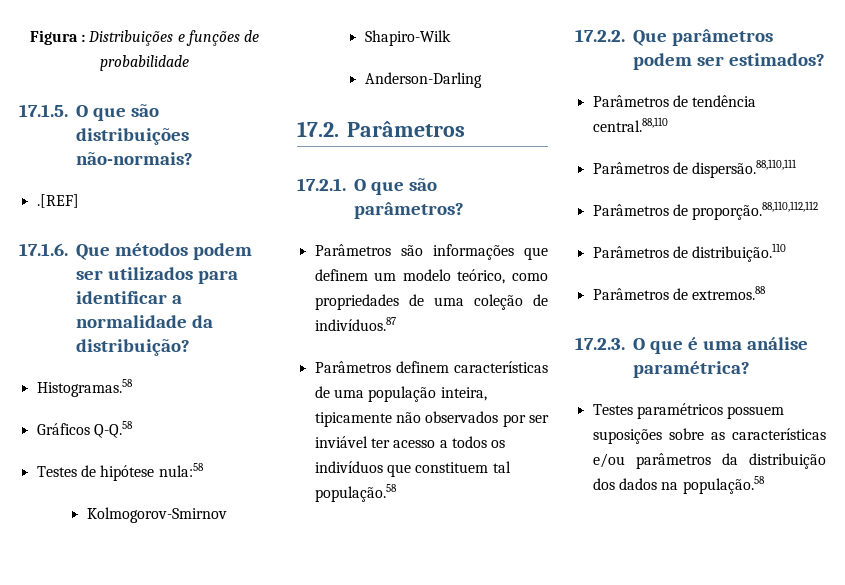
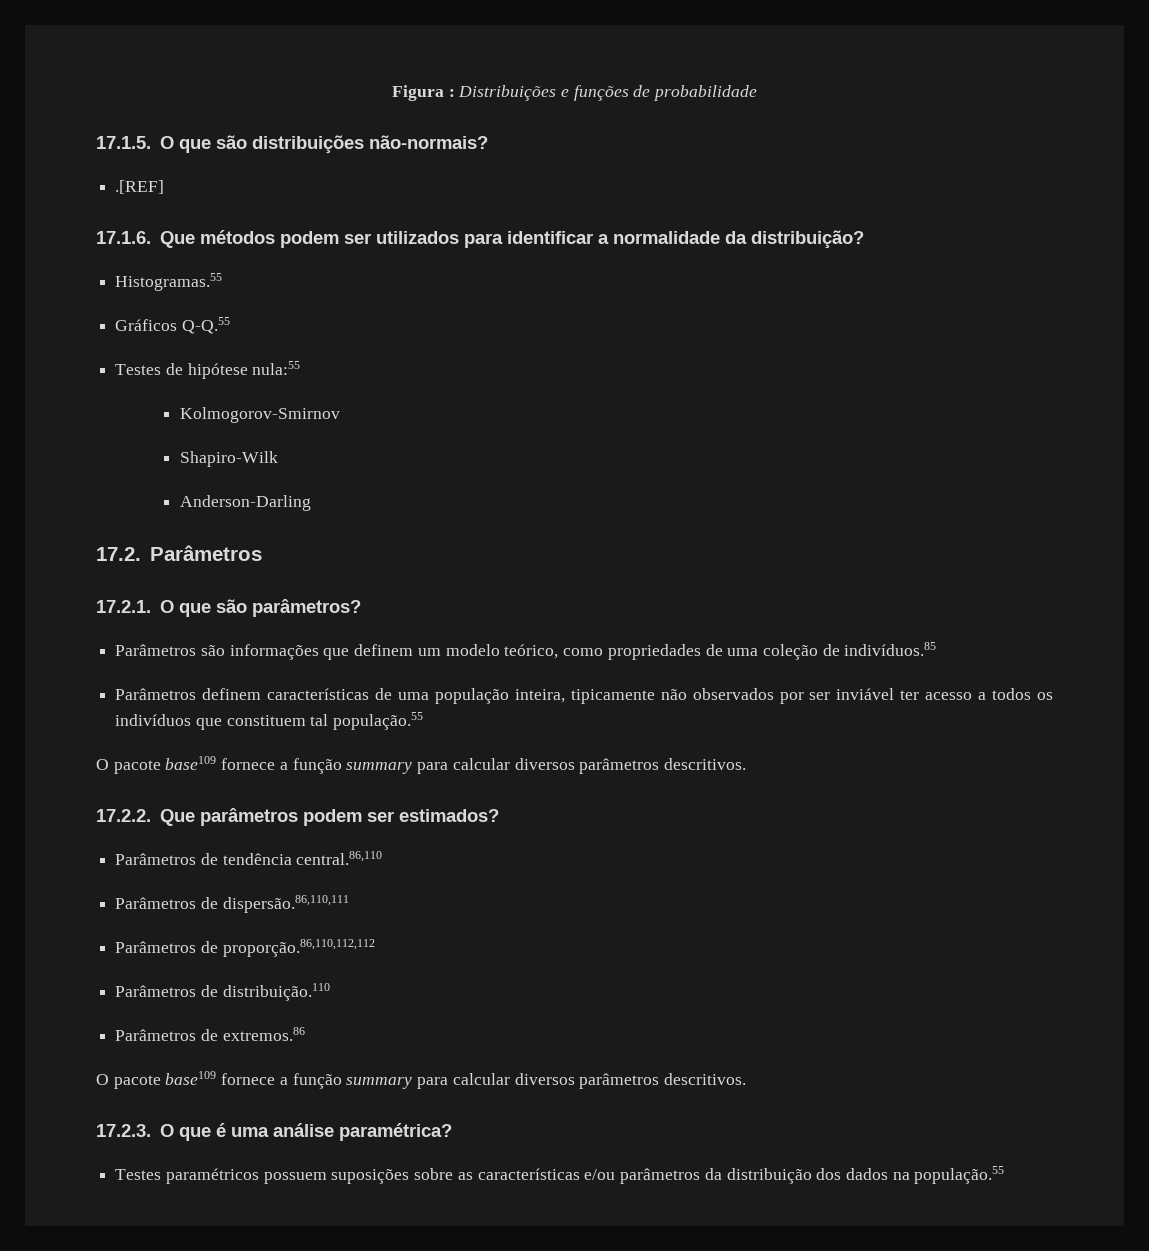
- Histogramas.58
+ Histogramas.55
- Gráficos Q-Q.58
+ Gráficos Q-Q.55
- Testes de hipótese nula:58
+ Testes de hipótese nula:55
- Parâmetros são informações que definem um modelo teórico, como propriedades de uma coleção de indivíduos.87
+ Parâmetros são informações que definem um modelo teórico, como propriedades de uma coleção de indivíduos.85
- Parâmetros definem características de uma população inteira, tipicamente não observados por ser inviável ter acesso a todos os indivíduos que constituem tal população.58
+ Parâmetros definem características de uma população inteira, tipicamente não observados por ser inviável ter acesso a todos os indivíduos que constituem tal população.55
+ O pacote base109 fornece a função summary para calcular diversos parâmetros descritivos.
- Parâmetros de tendência central.88,110
- Parâmetros de dispersão.88,110,111
- Parâmetros de proporção.88,110,112,112
+ Parâmetros de tendência central.86,110
+ Parâmetros de dispersão.86,110,111
+ Parâmetros de proporção.86,110,112,112
- Parâmetros de extremos.88
+ Parâmetros de extremos.86
+ O pacote base109 fornece a função summary para calcular diversos parâmetros descritivos.
- Testes paramétricos possuem suposições sobre as características e/ou parâmetros da distribuição dos dados na população.58
+ Testes paramétricos possuem suposições sobre as características e/ou parâmetros da distribuição dos dados na população.55

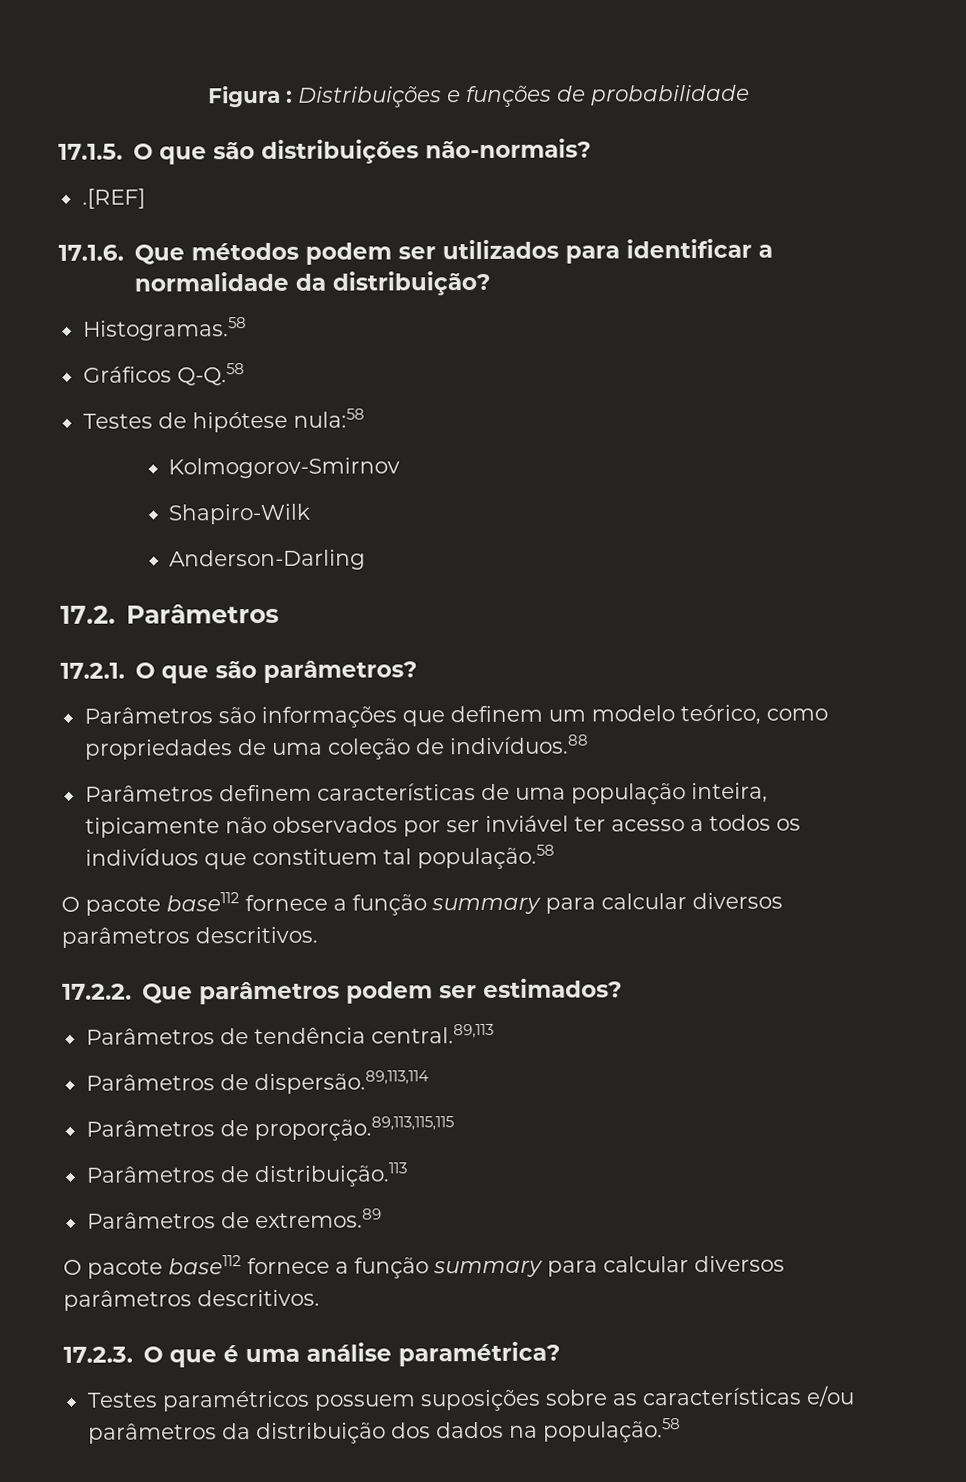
- Histogramas.55
+ Histogramas.58
- Gráficos Q-Q.55
+ Gráficos Q-Q.58
- Testes de hipótese nula:55
+ Testes de hipótese nula:58
- Parâmetros são informações que definem um modelo teórico, como propriedades de uma coleção de indivíduos.85
+ Parâmetros são informações que definem um modelo teórico, como propriedades de uma coleção de indivíduos.88
- Parâmetros definem características de uma população inteira, tipicamente não observados por ser inviável ter acesso a todos os indivíduos que constituem tal população.55
- O pacote base109 fornece a função summary para calcular diversos parâmetros descritivos.
+ Parâmetros definem características de uma população inteira, tipicamente não observados por ser inviável ter acesso a todos os indivíduos que constituem tal população.58
+ O pacote base112 fornece a função summary para calcular diversos parâmetros descritivos.
- Parâmetros de tendência central.86,110
- Parâmetros de dispersão.86,110,111
- Parâmetros de proporção.86,110,112,112
- Parâmetros de distribuição.110
- Parâmetros de extremos.86
- O pacote base109 fornece a função summary para calcular diversos parâmetros descritivos.
+ Parâmetros de tendência central.89,113
+ Parâmetros de dispersão.89,113,114
+ Parâmetros de proporção.89,113,115,115
+ Parâmetros de distribuição.113
+ Parâmetros de extremos.89
+ O pacote base112 fornece a função summary para calcular diversos parâmetros descritivos.
- Testes paramétricos possuem suposições sobre as características e/ou parâmetros da distribuição dos dados na população.55
+ Testes paramétricos possuem suposições sobre as características e/ou parâmetros da distribuição dos dados na população.58

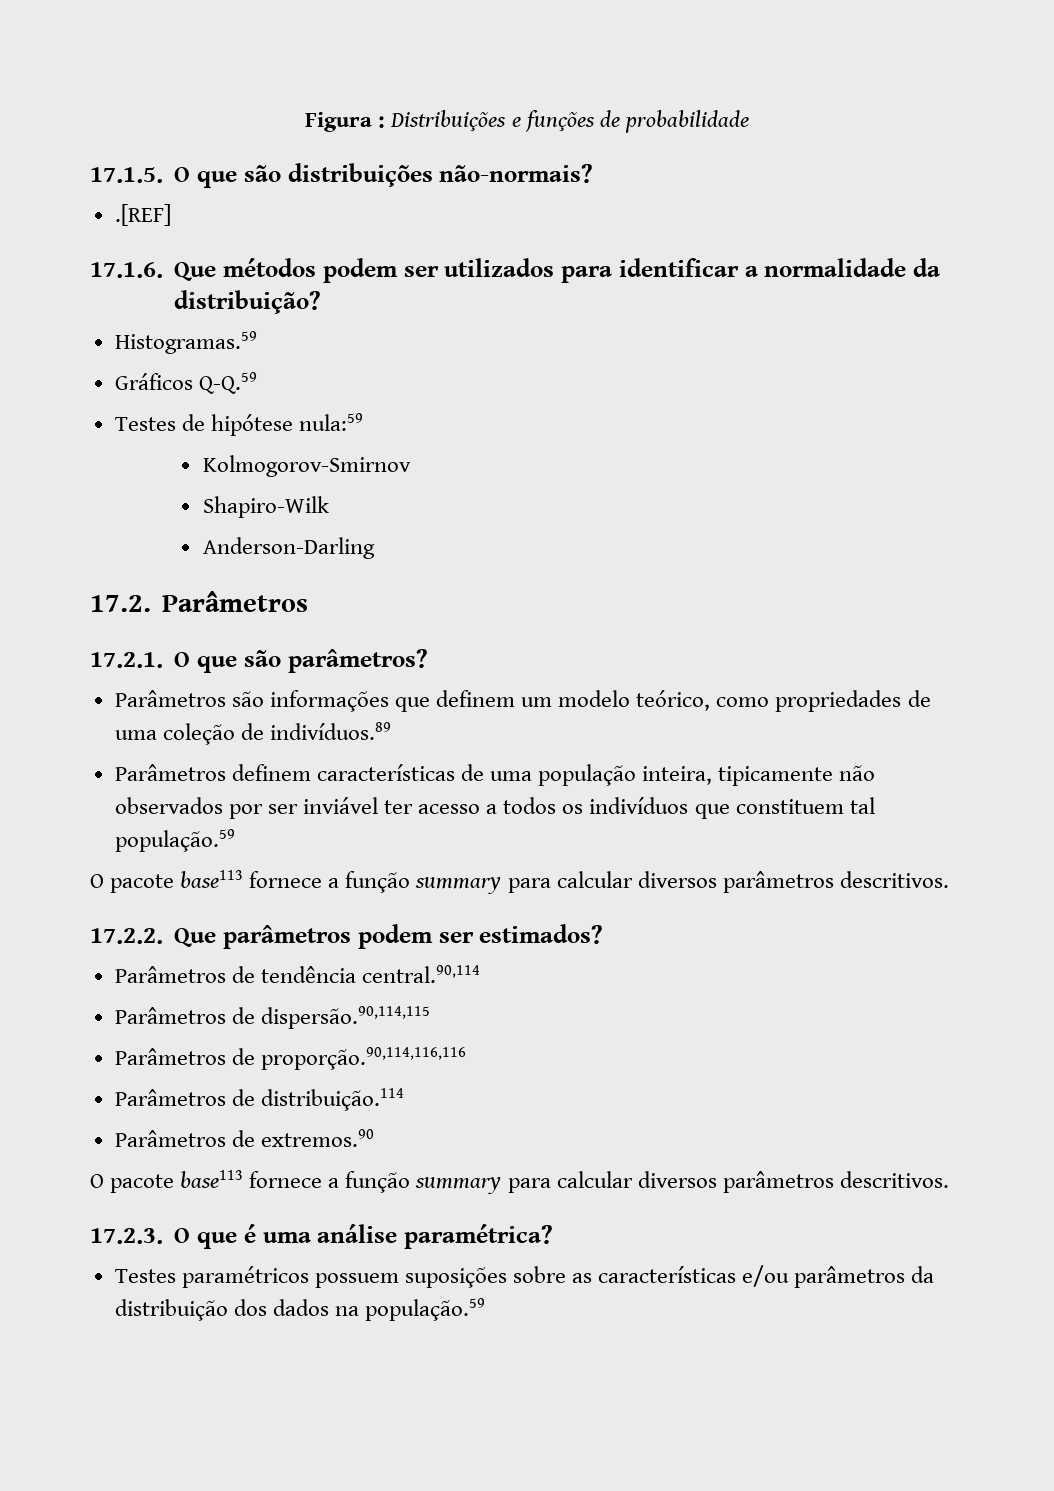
- Histogramas.58
+ Histogramas.59
- Gráficos Q-Q.58
+ Gráficos Q-Q.59
- Testes de hipótese nula:58
+ Testes de hipótese nula:59
- Parâmetros são informações que definem um modelo teórico, como propriedades de uma coleção de indivíduos.88
+ Parâmetros são informações que definem um modelo teórico, como propriedades de uma coleção de indivíduos.89
- Parâmetros definem características de uma população inteira, tipicamente não observados por ser inviável ter acesso a todos os indivíduos que constituem tal população.58
- O pacote base112 fornece a função summary para calcular diversos parâmetros descritivos.
+ Parâmetros definem características de uma população inteira, tipicamente não observados por ser inviável ter acesso a todos os indivíduos que constituem tal população.59
+ O pacote base113 fornece a função summary para calcular diversos parâmetros descritivos.
- Parâmetros de tendência central.89,113
- Parâmetros de dispersão.89,113,114
- Parâmetros de proporção.89,113,115,115
- Parâmetros de distribuição.113
- Parâmetros de extremos.89
- O pacote base112 fornece a função summary para calcular diversos parâmetros descritivos.
+ Parâmetros de tendência central.90,114
+ Parâmetros de dispersão.90,114,115
+ Parâmetros de proporção.90,114,116,116
+ Parâmetros de distribuição.114
+ Parâmetros de extremos.90
+ O pacote base113 fornece a função summary para calcular diversos parâmetros descritivos.
- Testes paramétricos possuem suposições sobre as características e/ou parâmetros da distribuição dos dados na população.58
+ Testes paramétricos possuem suposições sobre as características e/ou parâmetros da distribuição dos dados na população.59

